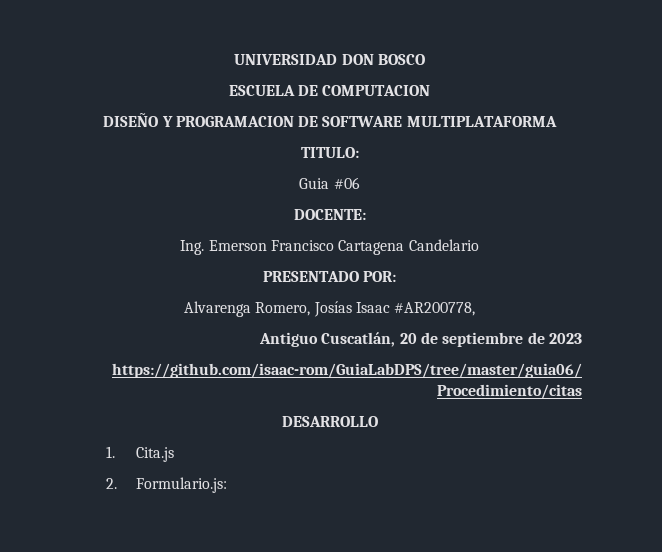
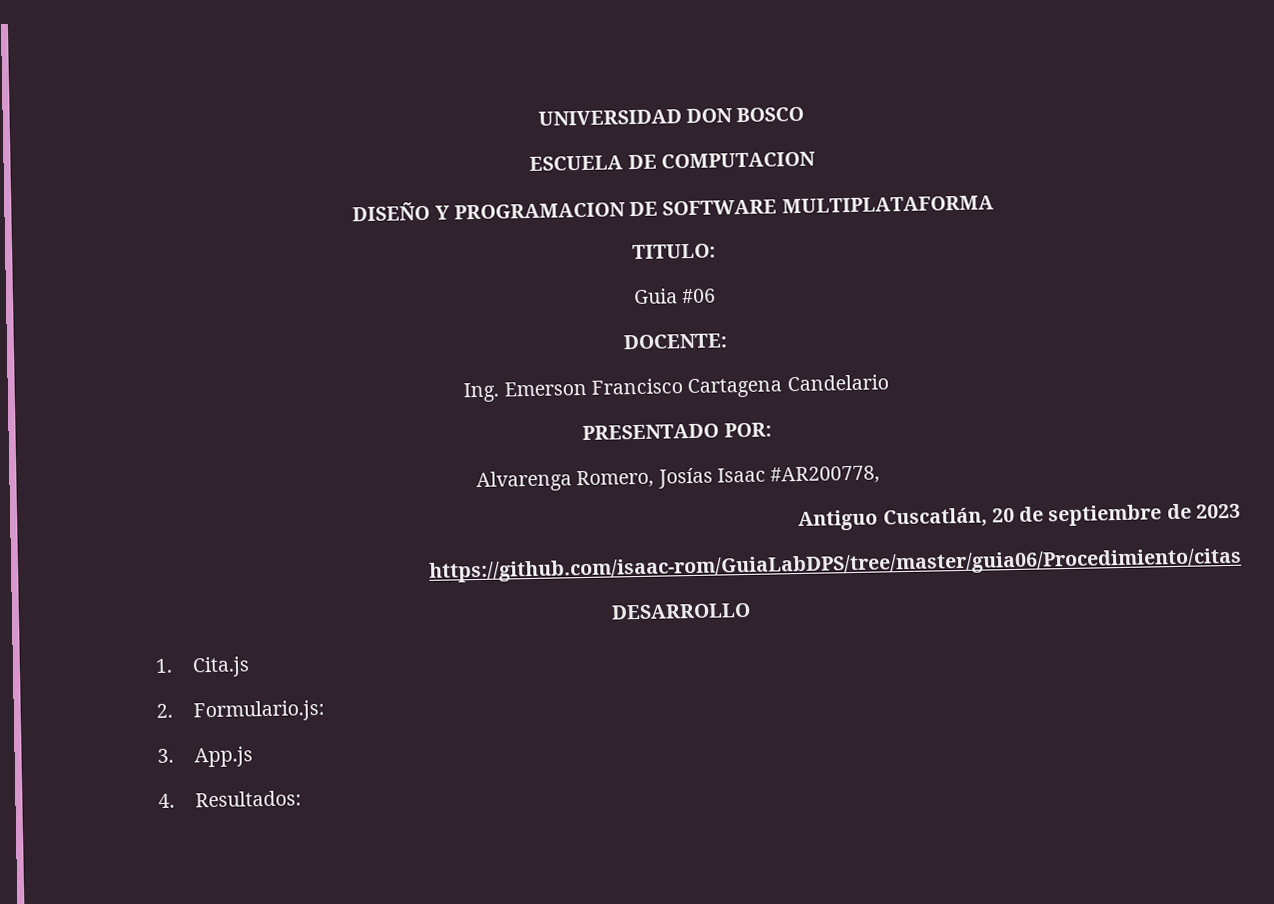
+ 3. App.js
+ 4. Resultados:

